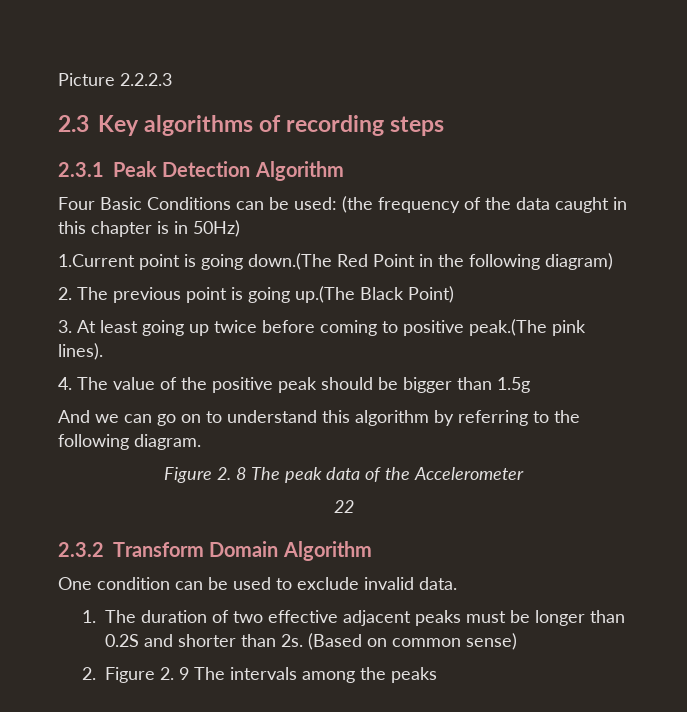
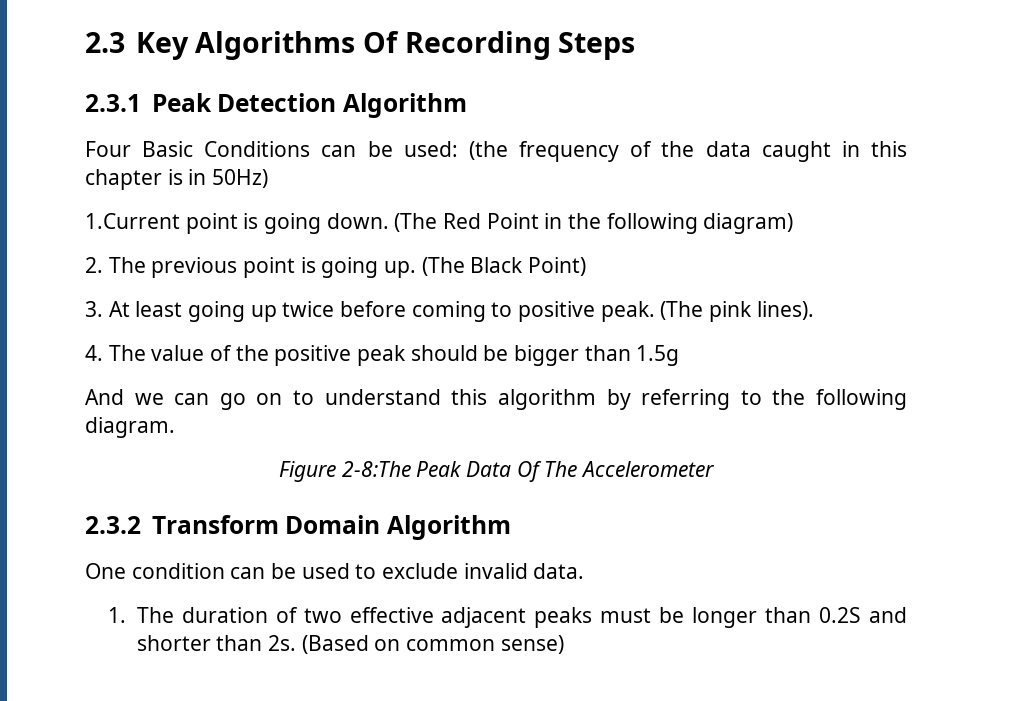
- Picture 2.2.2.3
- 2.3 Key algorithms of recording steps
+ 2.3 Key Algorithms Of Recording Steps
- 1.Current point is going down.(The Red Point in the following diagram)
+ 1.Current point is going down. (The Red Point in the following diagram)
- 2. The previous point is going up.(The Black Point)
+ 2. The previous point is going up. (The Black Point)
- 3. At least going up twice before coming to positive peak.(The pink lines).
+ 3. At least going up twice before coming to positive peak. (The pink lines).
- Figure 2. 8 The peak data of the Accelerometer
+ Figure 2-8:The Peak Data Of The Accelerometer
- 22
- 2. Figure 2. 9 The intervals among the peaks

